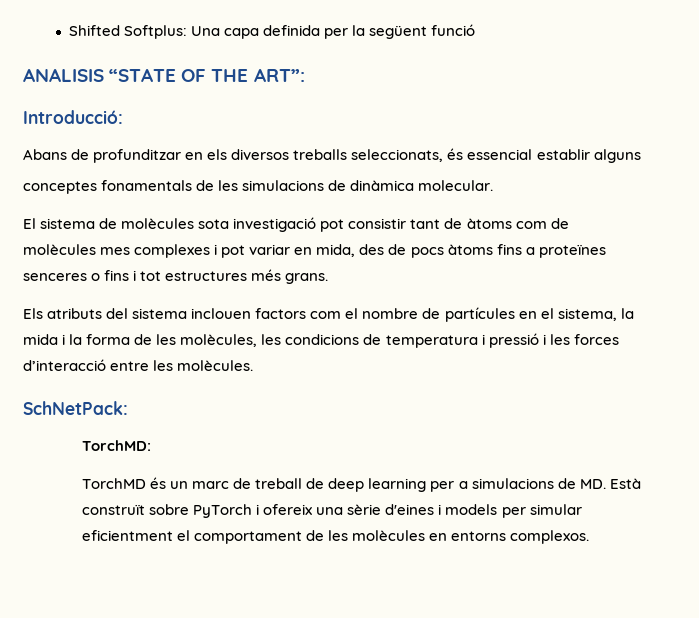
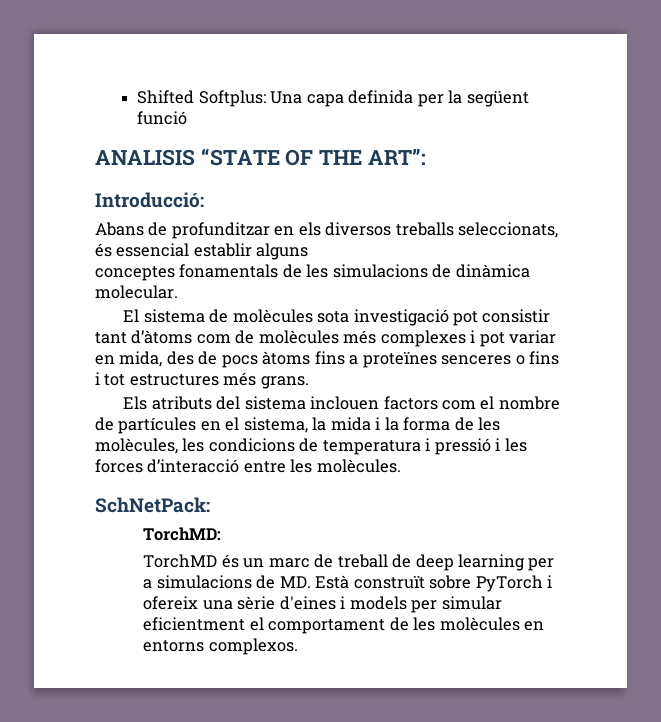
- El sistema de molècules sota investigació pot consistir tant de àtoms com de molècules mes complexes i pot variar en mida, des de pocs àtoms fins a proteïnes senceres o fins i tot estructures més grans.
+ El sistema de molècules sota investigació pot consistir tant d’àtoms com de molècules més complexes i pot variar en mida, des de pocs àtoms fins a proteïnes senceres o fins i tot estructures més grans.

